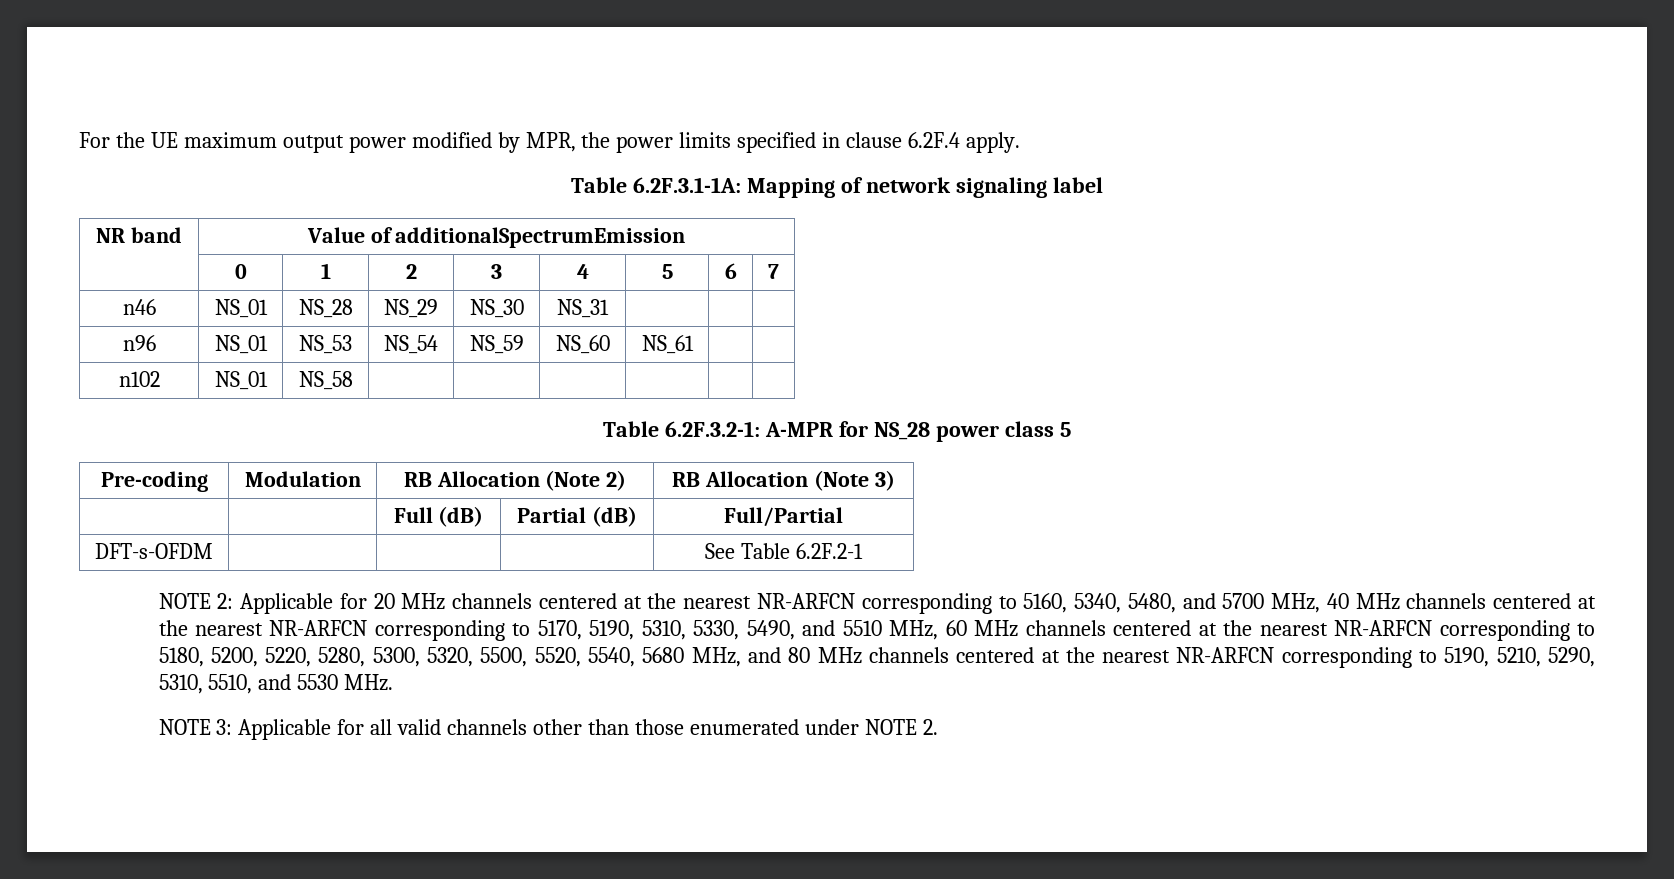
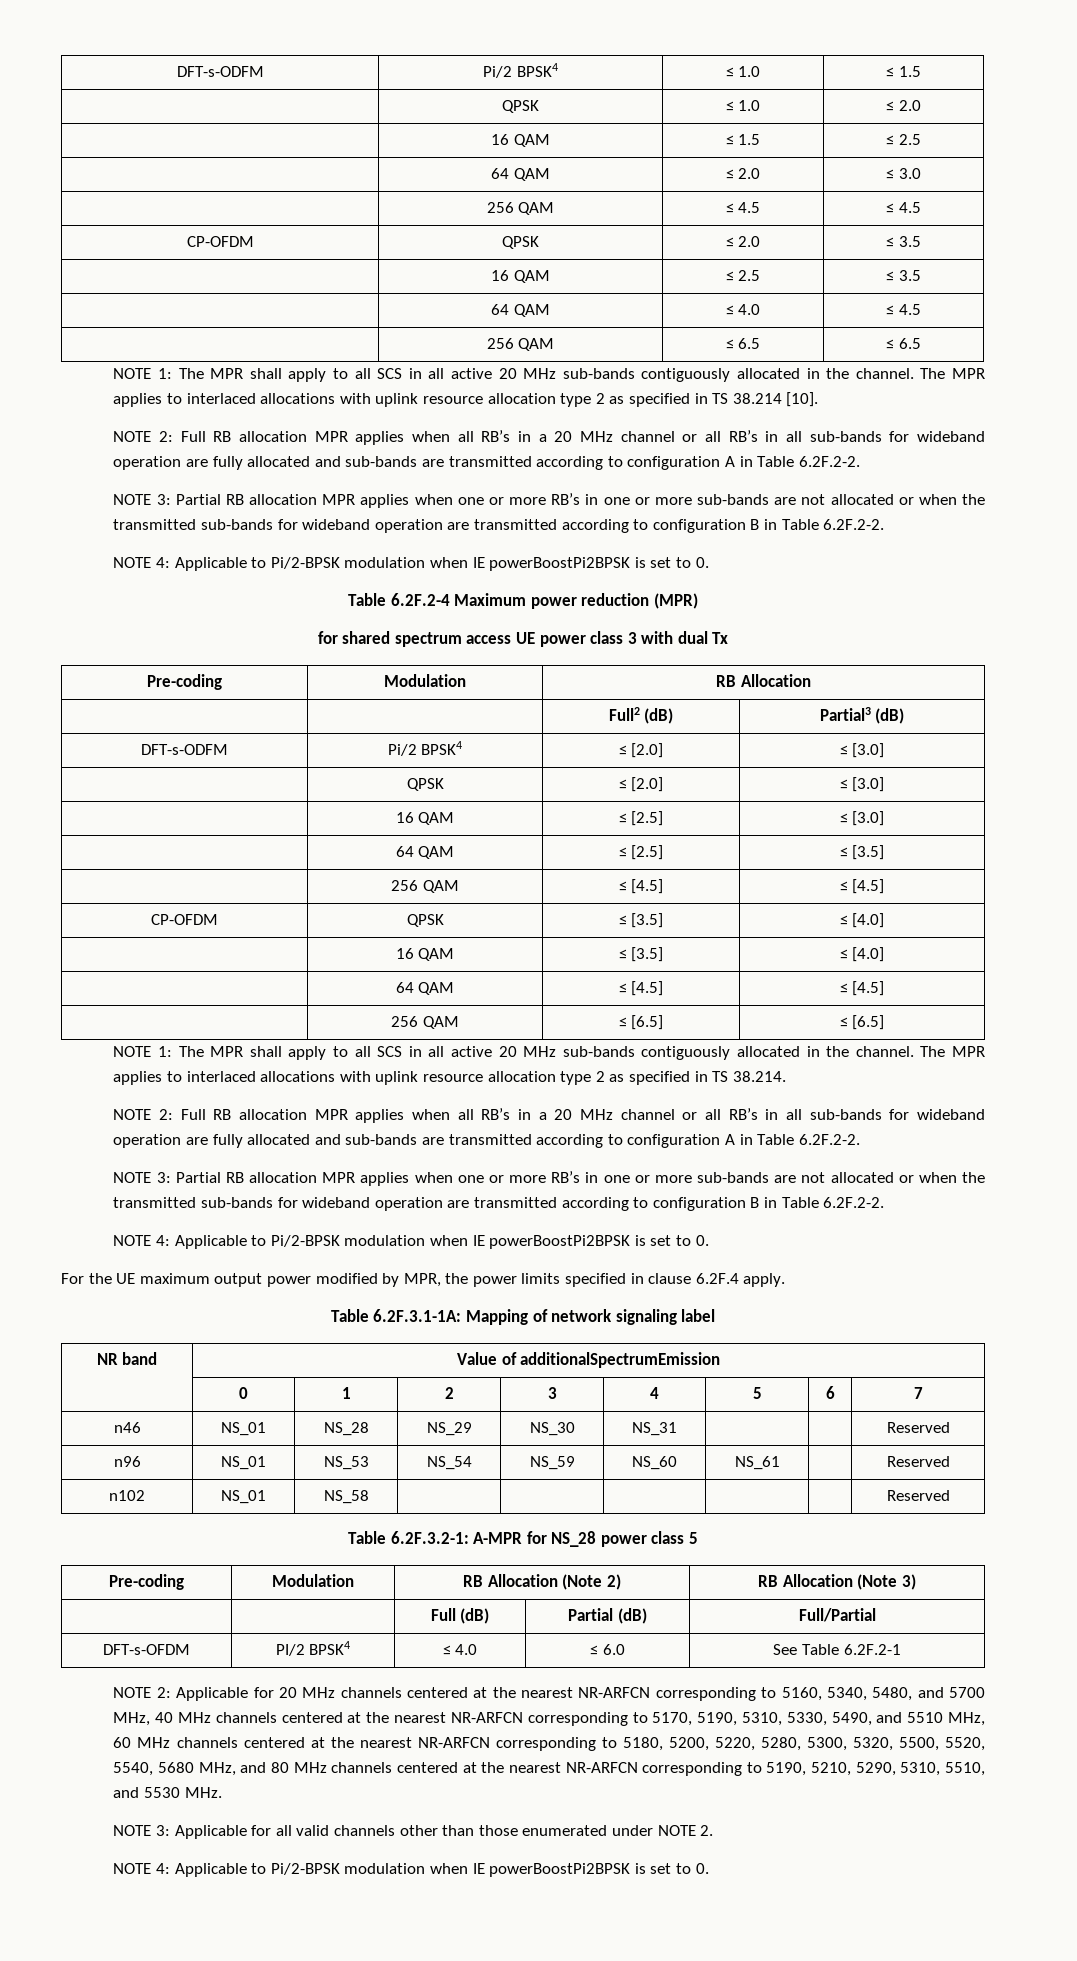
+ DFT-s-ODFM | Pi/2 BPSK4 | ≤ 1.0 | ≤ 1.5
+ | QPSK | ≤ 1.0 | ≤ 2.0
+ | 16 QAM | ≤ 1.5 | ≤ 2.5
+ | 64 QAM | ≤ 2.0 | ≤ 3.0
+ | 256 QAM | ≤ 4.5 | ≤ 4.5
+ CP-OFDM | QPSK | ≤ 2.0 | ≤ 3.5
+ | 16 QAM | ≤ 2.5 | ≤ 3.5
+ | 64 QAM | ≤ 4.0 | ≤ 4.5
+ | 256 QAM | ≤ 6.5 | ≤ 6.5
+ NOTE 1: The MPR shall apply to all SCS in all active 20 MHz sub-bands contiguously allocated in the channel. The MPR applies to interlaced allocations with uplink resource allocation type 2 as specified in TS 38.214 [10].
+ NOTE 2: Full RB allocation MPR applies when all RB’s in a 20 MHz channel or all RB’s in all sub-bands for wideband operation are fully allocated and sub-bands are transmitted according to configuration A in Table 6.2F.2-2.
+ NOTE 3: Partial RB allocation MPR applies when one or more RB’s in one or more sub-bands are not allocated or when the transmitted sub-bands for wideband operation are transmitted according to configuration B in Table 6.2F.2-2.
+ NOTE 4: Applicable to Pi/2-BPSK modulation when IE powerBoostPi2BPSK is set to 0.
+ Table 6.2F.2-4 Maximum power reduction (MPR)
+ for shared spectrum access UE power class 3 with dual Tx
+ Pre-coding | Modulation | RB Allocation
+ | | Full2 (dB) | Partial3 (dB)
+ DFT-s-ODFM | Pi/2 BPSK4 | ≤ [2.0] | ≤ [3.0]
+ | QPSK | ≤ [2.0] | ≤ [3.0]
+ | 16 QAM | ≤ [2.5] | ≤ [3.0]
+ | 64 QAM | ≤ [2.5] | ≤ [3.5]
+ | 256 QAM | ≤ [4.5] | ≤ [4.5]
+ CP-OFDM | QPSK | ≤ [3.5] | ≤ [4.0]
+ | 16 QAM | ≤ [3.5] | ≤ [4.0]
+ | 64 QAM | ≤ [4.5] | ≤ [4.5]
+ | 256 QAM | ≤ [6.5] | ≤ [6.5]
+ NOTE 1: The MPR shall apply to all SCS in all active 20 MHz sub-bands contiguously allocated in the channel. The MPR applies to interlaced allocations with uplink resource allocation type 2 as specified in TS 38.214.
+ NOTE 2: Full RB allocation MPR applies when all RB’s in a 20 MHz channel or all RB’s in all sub-bands for wideband operation are fully allocated and sub-bands are transmitted according to configuration A in Table 6.2F.2-2.
+ NOTE 3: Partial RB allocation MPR applies when one or more RB’s in one or more sub-bands are not allocated or when the transmitted sub-bands for wideband operation are transmitted according to configuration B in Table 6.2F.2-2.
+ NOTE 4: Applicable to Pi/2-BPSK modulation when IE powerBoostPi2BPSK is set to 0.
- n46 | NS_01 | NS_28 | NS_29 | NS_30 | NS_31 | | |
+ n46 | NS_01 | NS_28 | NS_29 | NS_30 | NS_31 | | | Reserved
- n96 | NS_01 | NS_53 | NS_54 | NS_59 | NS_60 | NS_61 | |
+ n96 | NS_01 | NS_53 | NS_54 | NS_59 | NS_60 | NS_61 | | Reserved
- n102 | NS_01 | NS_58 | | | | | |
+ n102 | NS_01 | NS_58 | | | | | | Reserved
- DFT-s-OFDM | | | | See Table 6.2F.2-1
+ DFT-s-OFDM | PI/2 BPSK4 | ≤ 4.0 | ≤ 6.0 | See Table 6.2F.2-1
  NOTE 3: Applicable for all valid channels other than those enumerated under NOTE 2.
+ NOTE 4: Applicable to Pi/2-BPSK modulation when IE powerBoostPi2BPSK is set to 0.

